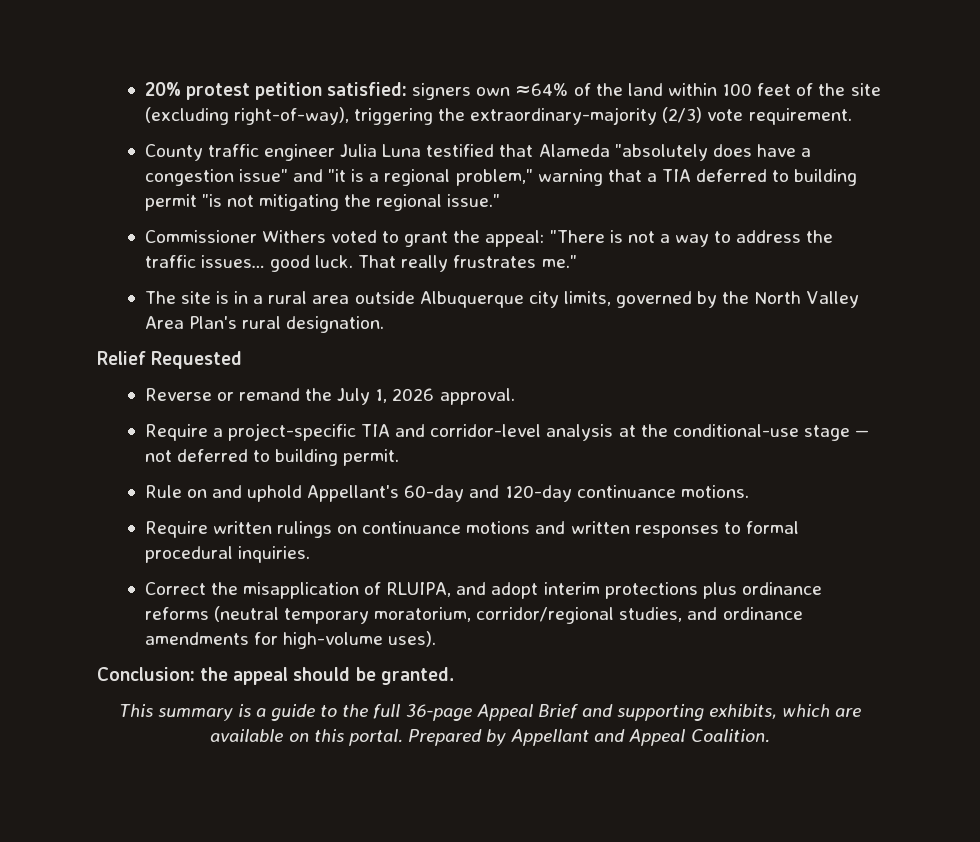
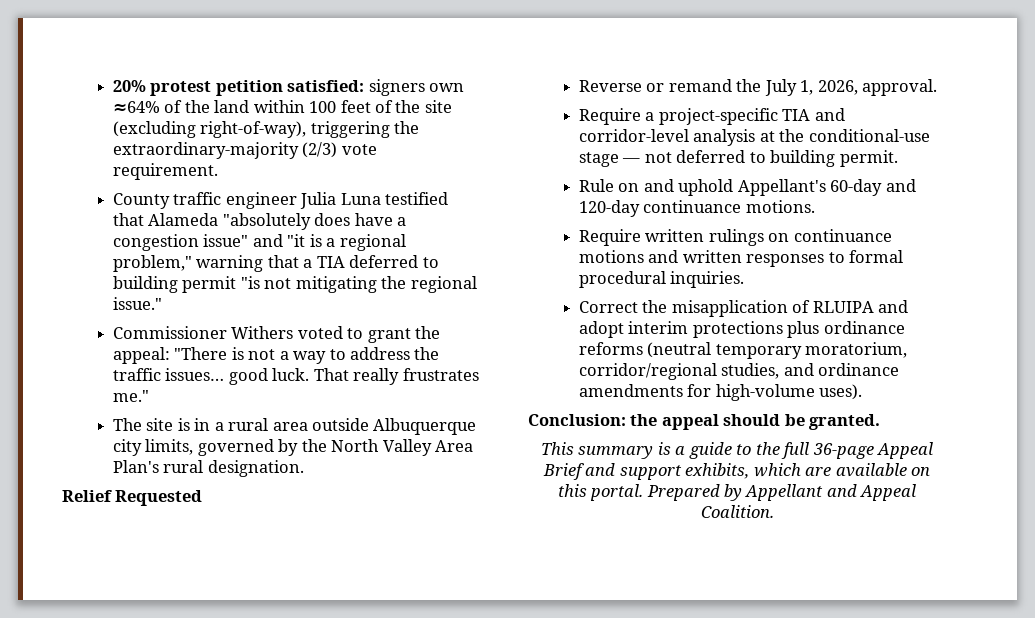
- Reverse or remand the July 1, 2026 approval.
+ Reverse or remand the July 1, 2026, approval.
- Correct the misapplication of RLUIPA, and adopt interim protections plus ordinance reforms (neutral temporary moratorium, corridor/regional studies, and ordinance amendments for high-volume uses).
+ Correct the misapplication of RLUIPA and adopt interim protections plus ordinance reforms (neutral temporary moratorium, corridor/regional studies, and ordinance amendments for high-volume uses).
- This summary is a guide to the full 36-page Appeal Brief and supporting exhibits, which are available on this portal.
+ This summary is a guide to the full 36-page Appeal Brief and support exhibits, which are available on this portal.

